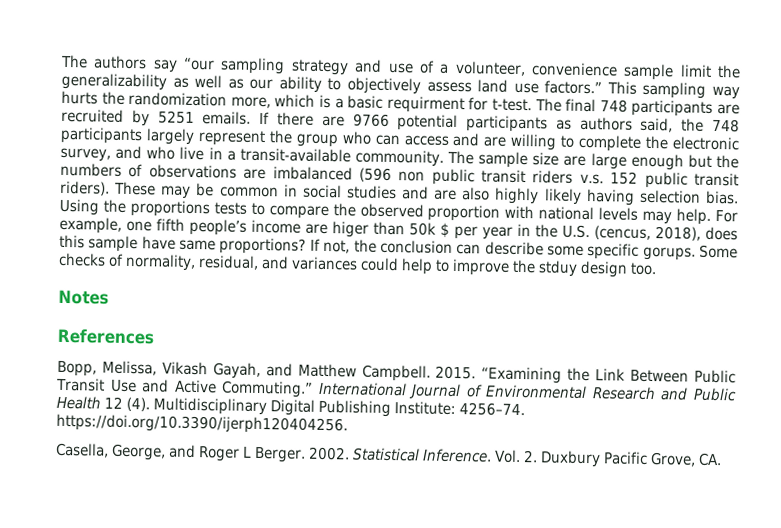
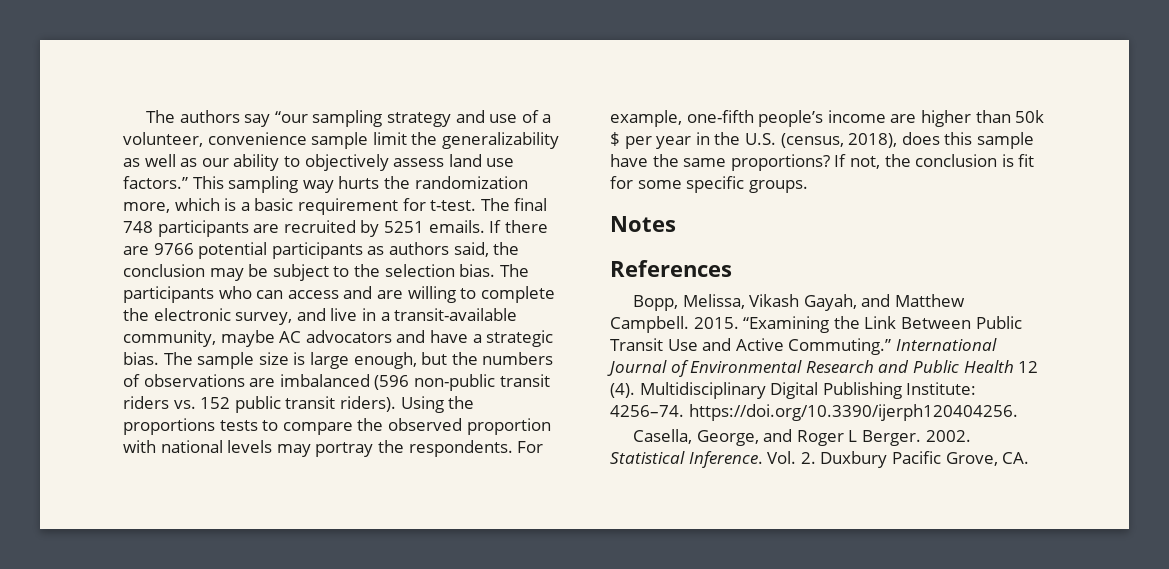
- This sampling way hurts the randomization more, which is a basic requirment for t-test.
+ This sampling way hurts the randomization more, which is a basic requirement for t-test.
- If there are 9766 potential participants as authors said, the 748 participants largely represent the group who can access and are willing to complete the electronic survey, and who live in a transit-available commounity. The sample size are large enough but the numbers of observations are imbalanced (596 non public transit riders v.s. 152 public transit riders).
+ If there are 9766 potential participants as authors said, the conclusion may be subject to the selection bias. The participants who can access and are willing to complete the electronic survey, and live in a transit-available community, maybe AC advocators and have a strategic bias. The sample size is large enough, but the numbers of observations are imbalanced (596 non-public transit riders vs. 152 public transit riders).
- These may be common in social studies and are also highly likely having selection bias.
- Using the proportions tests to compare the observed proportion with national levels may help. For example, one fifth people’s income are higer than 50k $ per year in the U.S. (cencus, 2018), does this sample have same proportions?
+ Using the proportions tests to compare the observed proportion with national levels may portray the respondents. For example, one-fifth people’s income are higher than 50k $ per year in the U.S. (census, 2018), does this sample have the same proportions?
- If not, the conclusion can describe some specific gorups. Some checks of normality, residual, and variances could help to improve the stduy design too.
+ If not, the conclusion is fit for some specific groups.

